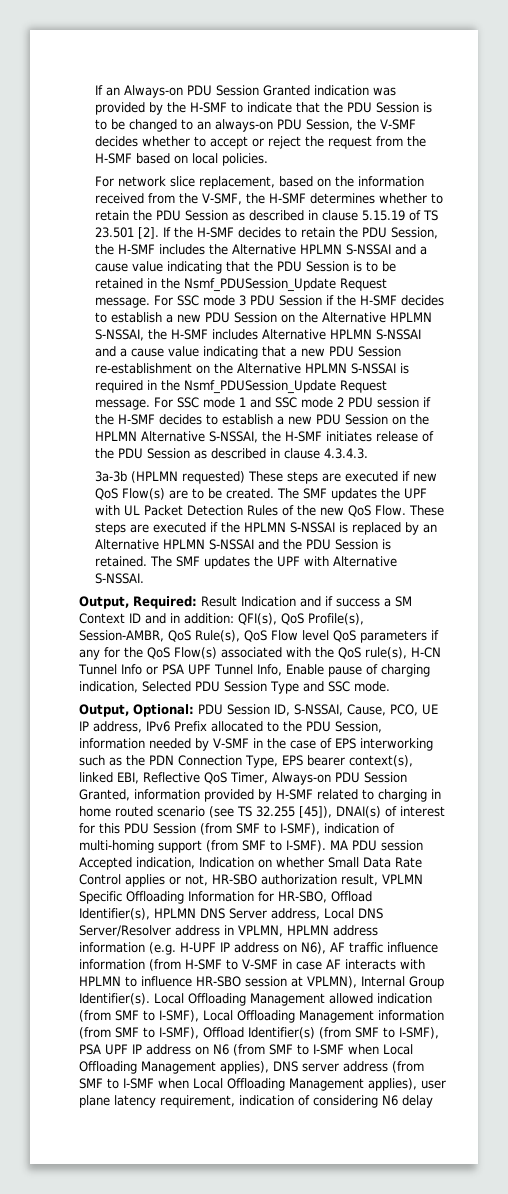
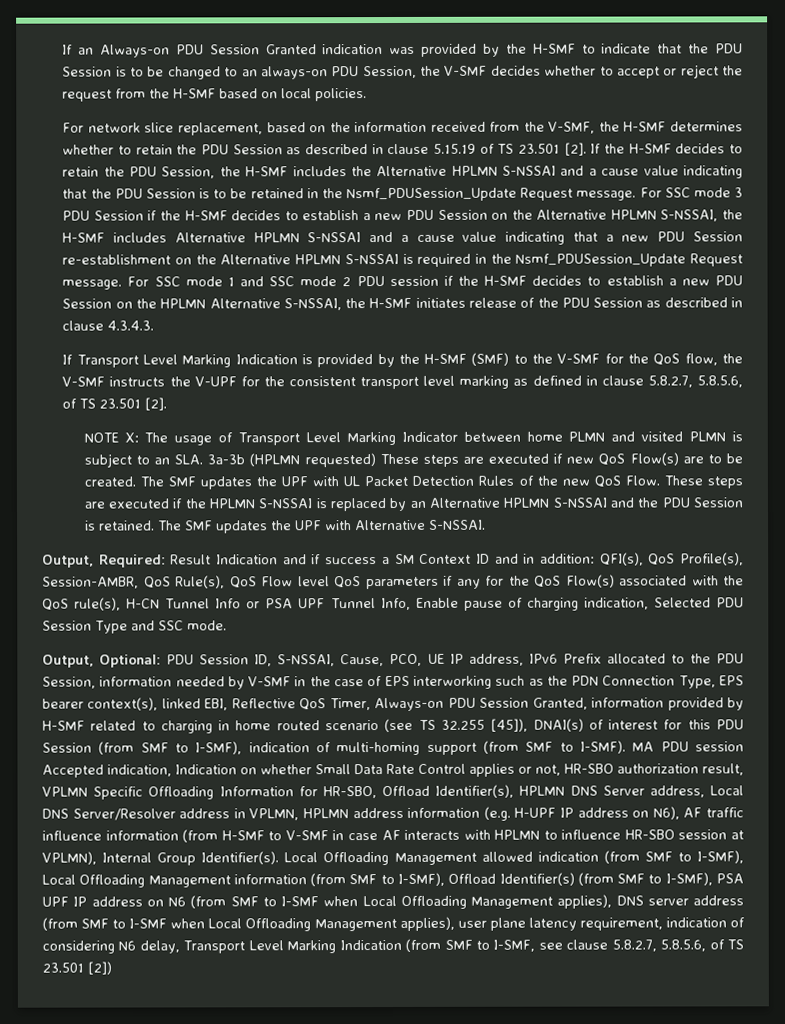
- 3a-3b (HPLMN requested) These steps are executed if new QoS Flow(s) are to be created.
+ If Transport Level Marking Indication is provided by the H-SMF (SMF) to the V-SMF for the QoS flow, the V-SMF instructs the V-UPF for the consistent transport level marking as defined in clause 5.8.2.7, 5.8.5.6, of TS 23.501 [2].
+ NOTE X: The usage of Transport Level Marking Indicator between home PLMN and visited PLMN is subject to an SLA. 3a-3b (HPLMN requested) These steps are executed if new QoS Flow(s) are to be created.
- Local Offloading Management allowed indication (from SMF to I-SMF), Local Offloading Management information (from SMF to I-SMF), Offload Identifier(s) (from SMF to I-SMF), PSA UPF IP address on N6 (from SMF to I-SMF when Local Offloading Management applies), DNS server address (from SMF to I-SMF when Local Offloading Management applies), user plane latency requirement, indication of considering N6 delay
+ Local Offloading Management allowed indication (from SMF to I-SMF), Local Offloading Management information (from SMF to I-SMF), Offload Identifier(s) (from SMF to I-SMF), PSA UPF IP address on N6 (from SMF to I-SMF when Local Offloading Management applies), DNS server address (from SMF to I-SMF when Local Offloading Management applies), user plane latency requirement, indication of considering N6 delay, Transport Level Marking Indication (from SMF to I-SMF, see clause 5.8.2.7, 5.8.5.6, of TS 23.501 [2])

